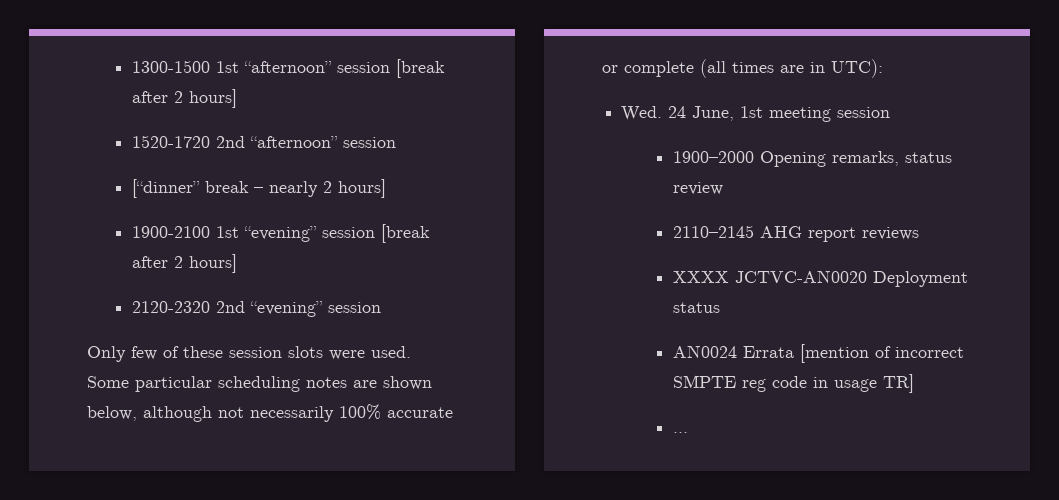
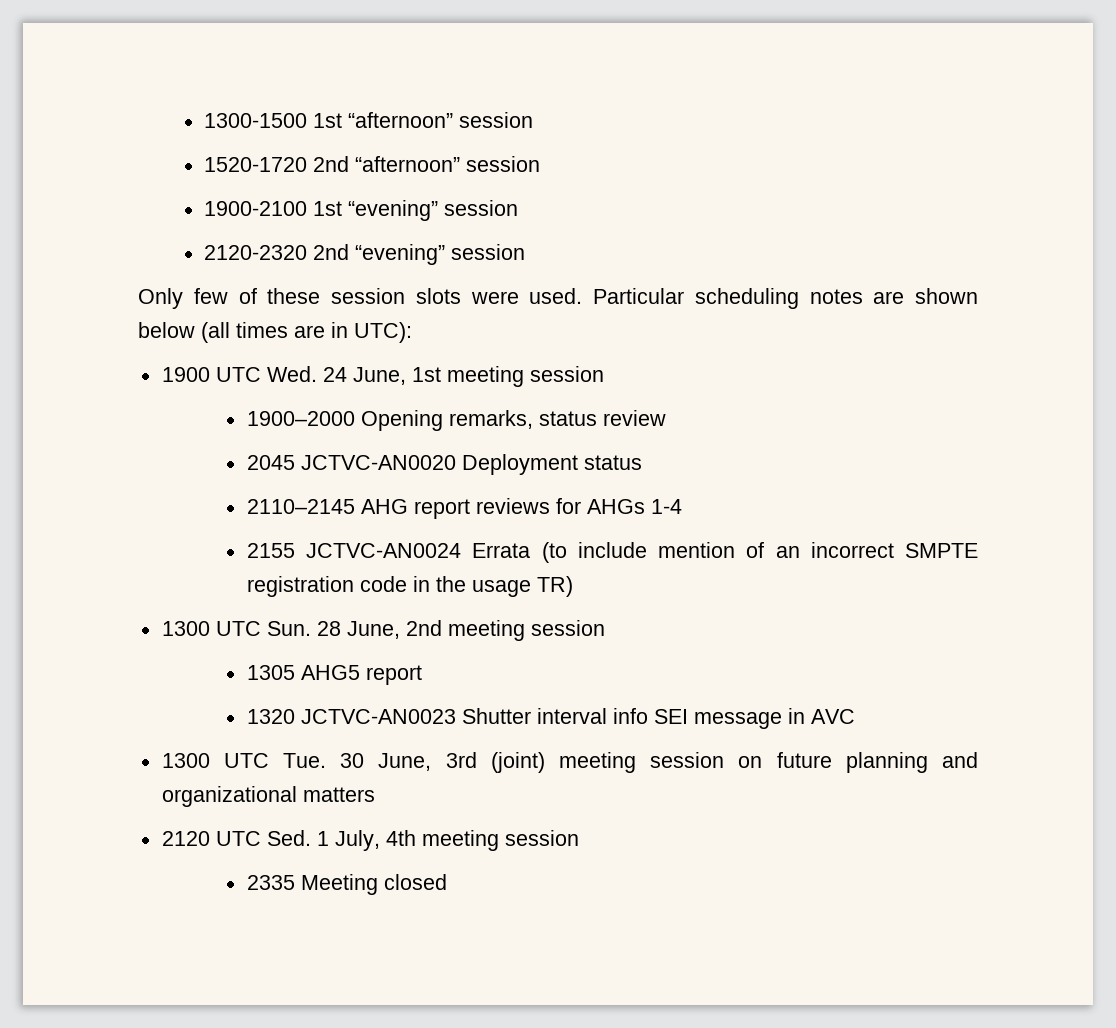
- 1300-1500 1st “afternoon” session [break after 2 hours]
+ 1300-1500 1st “afternoon” session
- [“dinner” break – nearly 2 hours]
- 1900-2100 1st “evening” session [break after 2 hours]
+ 1900-2100 1st “evening” session
- Some particular scheduling notes are shown below, although not necessarily 100% accurate or complete (all times are in UTC):
+ Particular scheduling notes are shown below (all times are in UTC):
- Wed. 24 June, 1st meeting session
+ 1900 UTC Wed. 24 June, 1st meeting session
+ 2045 JCTVC-AN0020 Deployment status
- 2110–2145 AHG report reviews
- XXXX JCTVC-AN0020 Deployment status
- AN0024 Errata [mention of incorrect SMPTE reg code in usage TR]
- …
+ 2110–2145 AHG report reviews for AHGs 1-4
+ 2155 JCTVC-AN0024 Errata (to include mention of an incorrect SMPTE registration code in the usage TR)
+ 1300 UTC Sun. 28 June, 2nd meeting session
+ 1305 AHG5 report
+ 1320 JCTVC-AN0023 Shutter interval info SEI message in AVC
+ 1300 UTC Tue. 30 June, 3rd (joint) meeting session on future planning and organizational matters
+ 2120 UTC Sed. 1 July, 4th meeting session
+ 2335 Meeting closed

